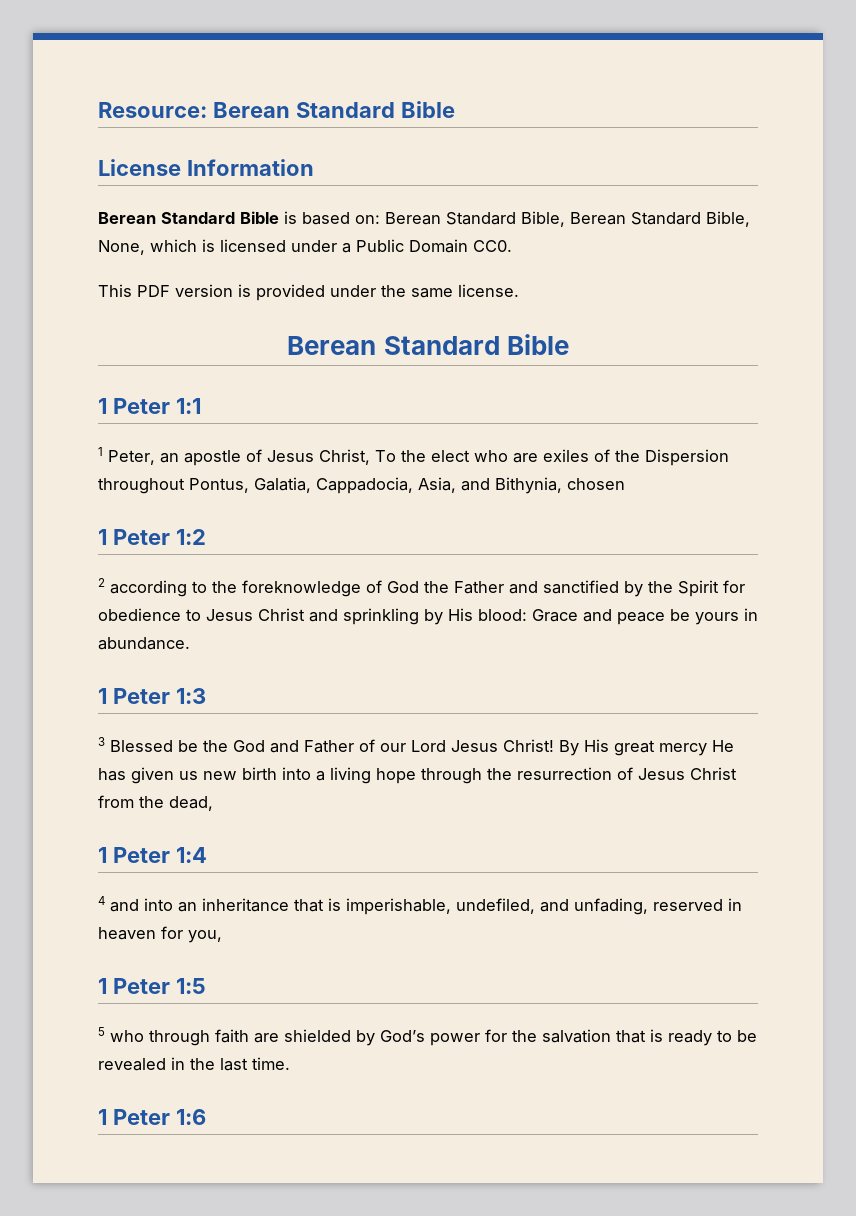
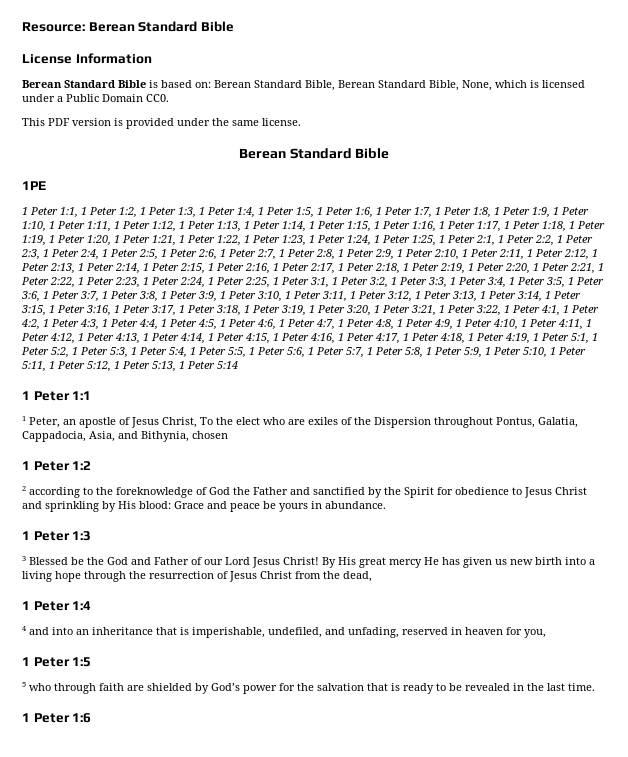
+ 1PE
+ 1 Peter 1:1, 1 Peter 1:2, 1 Peter 1:3, 1 Peter 1:4, 1 Peter 1:5, 1 Peter 1:6, 1 Peter 1:7, 1 Peter 1:8, 1 Peter 1:9, 1 Peter 1:10, 1 Peter 1:11, 1 Peter 1:12, 1 Peter 1:13, 1 Peter 1:14, 1 Peter 1:15, 1 Peter 1:16, 1 Peter 1:17, 1 Peter 1:18, 1 Peter 1:19, 1 Peter 1:20, 1 Peter 1:21, 1 Peter 1:22, 1 Peter 1:23, 1 Peter 1:24, 1 Peter 1:25, 1 Peter 2:1, 1 Peter 2:2, 1 Peter 2:3, 1 Peter 2:4, 1 Peter 2:5, 1 Peter 2:6, 1 Peter 2:7, 1 Peter 2:8, 1 Peter 2:9, 1 Peter 2:10, 1 Peter 2:11, 1 Peter 2:12, 1 Peter 2:13, 1 Peter 2:14, 1 Peter 2:15, 1 Peter 2:16, 1 Peter 2:17, 1 Peter 2:18, 1 Peter 2:19, 1 Peter 2:20, 1 Peter 2:21, 1 Peter 2:22, 1 Peter 2:23, 1 Peter 2:24, 1 Peter 2:25, 1 Peter 3:1, 1 Peter 3:2, 1 Peter 3:3, 1 Peter 3:4, 1 Peter 3:5, 1 Peter 3:6, 1 Peter 3:7, 1 Peter 3:8, 1 Peter 3:9, 1 Peter 3:10, 1 Peter 3:11, 1 Peter 3:12, 1 Peter 3:13, 1 Peter 3:14, 1 Peter 3:15, 1 Peter 3:16, 1 Peter 3:17, 1 Peter 3:18, 1 Peter 3:19, 1 Peter 3:20, 1 Peter 3:21, 1 Peter 3:22, 1 Peter 4:1, 1 Peter 4:2, 1 Peter 4:3, 1 Peter 4:4, 1 Peter 4:5, 1 Peter 4:6, 1 Peter 4:7, 1 Peter 4:8, 1 Peter 4:9, 1 Peter 4:10, 1 Peter 4:11, 1 Peter 4:12, 1 Peter 4:13, 1 Peter 4:14, 1 Peter 4:15, 1 Peter 4:16, 1 Peter 4:17, 1 Peter 4:18, 1 Peter 4:19, 1 Peter 5:1, 1 Peter 5:2, 1 Peter 5:3, 1 Peter 5:4, 1 Peter 5:5, 1 Peter 5:6, 1 Peter 5:7, 1 Peter 5:8, 1 Peter 5:9, 1 Peter 5:10, 1 Peter 5:11, 1 Peter 5:12, 1 Peter 5:13, 1 Peter 5:14

